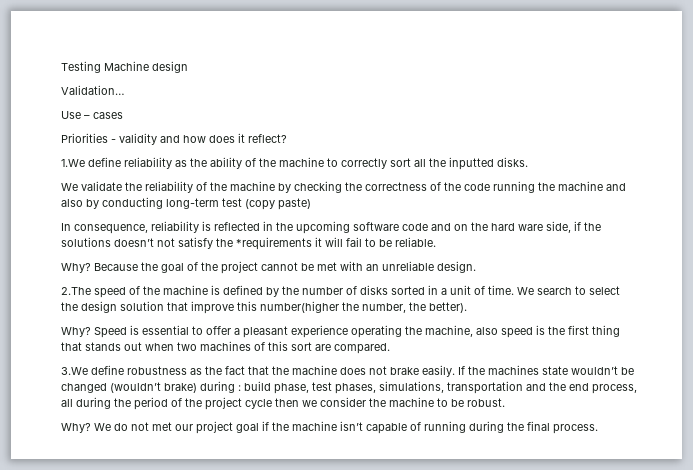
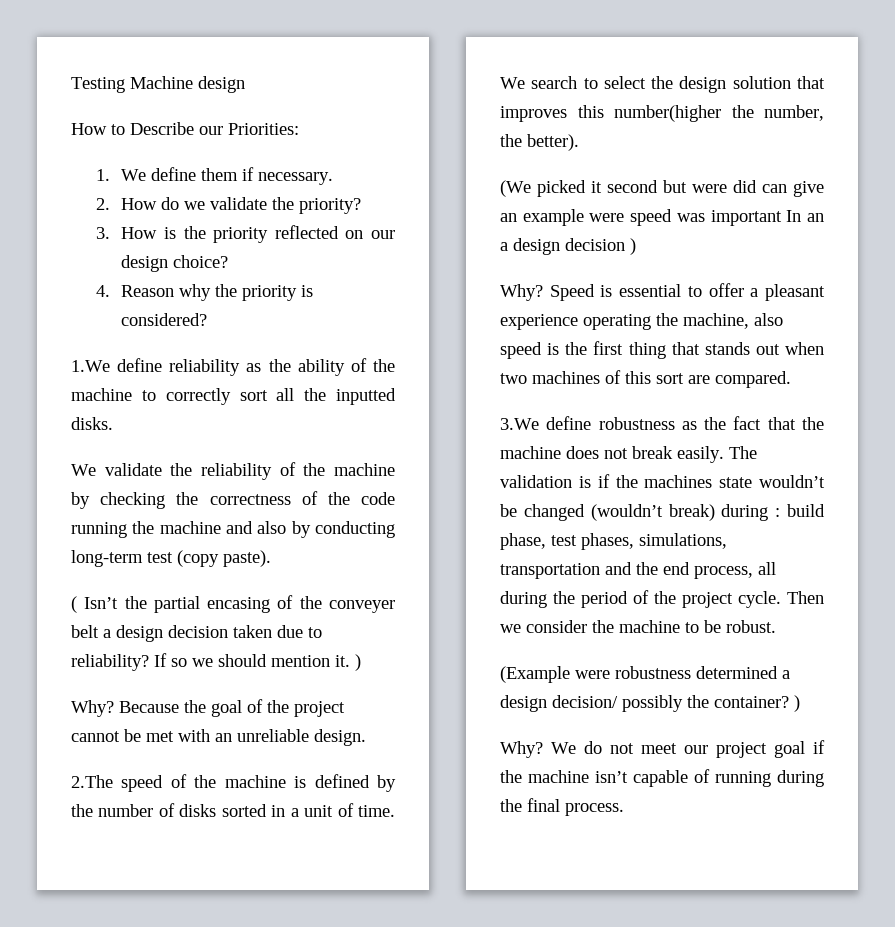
- Validation…
- Use – cases
- Priorities - validity and how does it reflect?
+ How to Describe our Priorities:
+ 1. We define them if necessary.
+ 2. How do we validate the priority?
+ 3. How is the priority reflected on our design choice?
+ 4. Reason why the priority is considered?
- We validate the reliability of the machine by checking the correctness of the code running the machine and also by conducting long-term test (copy paste)
- In consequence, reliability is reflected in the upcoming software code and on the hard ware side, if the solutions doesn’t not satisfy the *requirements it will fail to be reliable.
+ We validate the reliability of the machine by checking the correctness of the code running the machine and also by conducting long-term test (copy paste).
+ ( Isn’t the partial encasing of the conveyer belt a design decision taken due to reliability? If so we should mention it. )
- We search to select the design solution that improve this number(higher the number, the better).
+ We search to select the design solution that improves this number(higher the number, the better).
+ (We picked it second but were did can give an example were speed was important In an a design decision )
- 3.We define robustness as the fact that the machine does not brake easily. If the machines state wouldn’t be changed (wouldn’t brake) during : build phase, test phases, simulations, transportation and the end process, all during the period of the project cycle then we consider the machine to be robust.
+ 3.We define robustness as the fact that the machine does not break easily. The validation is if the machines state wouldn’t be changed (wouldn’t break) during : build phase, test phases, simulations, transportation and the end process, all during the period of the project cycle. Then we consider the machine to be robust.
+ (Example were robustness determined a design decision/ possibly the container? )
- We do not met our project goal if the machine isn’t capable of running during the final process.
+ We do not meet our project goal if the machine isn’t capable of running during the final process.

